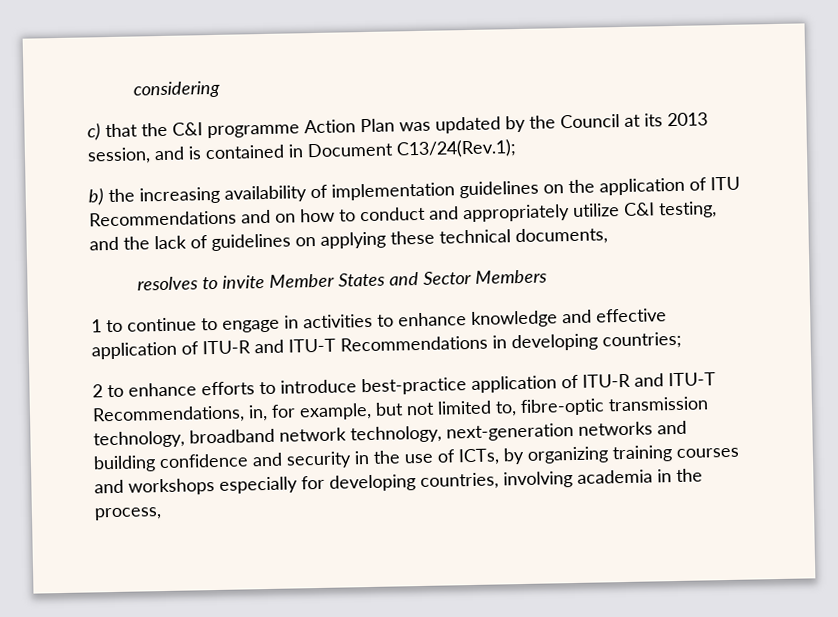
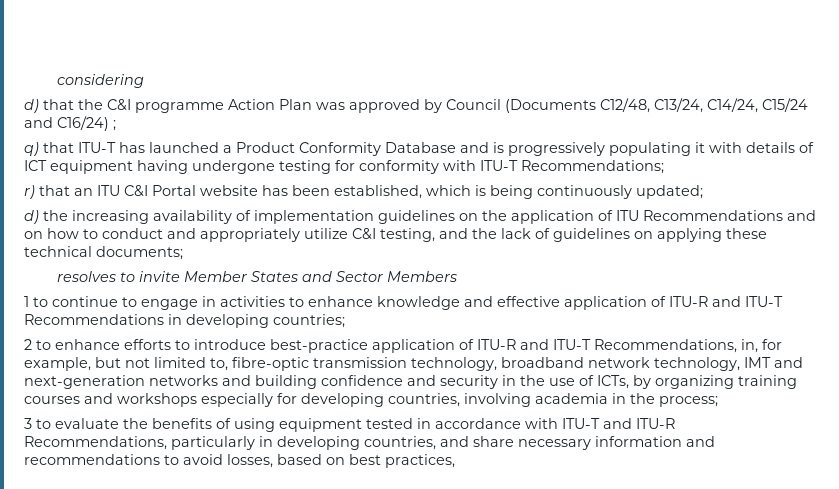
- c) that the C&I programme Action Plan was updated by the Council at its 2013 session, and is contained in Document C13/24(Rev.1);
- b) the increasing availability of implementation guidelines on the application of ITU Recommendations and on how to conduct and appropriately utilize C&I testing, and the lack of guidelines on applying these technical documents,
+ d) that the C&I programme Action Plan was approved by Council (Documents C12/48, C13/24, C14/24, C15/24 and C16/24) ;
+ q) that ITU-T has launched a Product Conformity Database and is progressively populating it with details of ICT equipment having undergone testing for conformity with ITU-T Recommendations;
+ r) that an ITU C&I Portal website has been established, which is being continuously updated;
+ d) the increasing availability of implementation guidelines on the application of ITU Recommendations and on how to conduct and appropriately utilize C&I testing, and the lack of guidelines on applying these technical documents;
- 2 to enhance efforts to introduce best-practice application of ITU-R and ITU-T Recommendations, in, for example, but not limited to, fibre-optic transmission technology, broadband network technology, next-generation networks and building confidence and security in the use of ICTs, by organizing training courses and workshops especially for developing countries, involving academia in the process,
+ 2 to enhance efforts to introduce best-practice application of ITU-R and ITU-T Recommendations, in, for example, but not limited to, fibre-optic transmission technology, broadband network technology, IMT and next-generation networks and building confidence and security in the use of ICTs, by organizing training courses and workshops especially for developing countries, involving academia in the process;
+ 3 to evaluate the benefits of using equipment tested in accordance with ITU-T and ITU-R Recommendations, particularly in developing countries, and share necessary information and recommendations to avoid losses, based on best practices,

